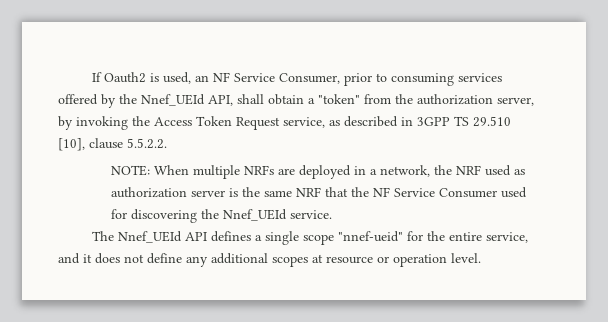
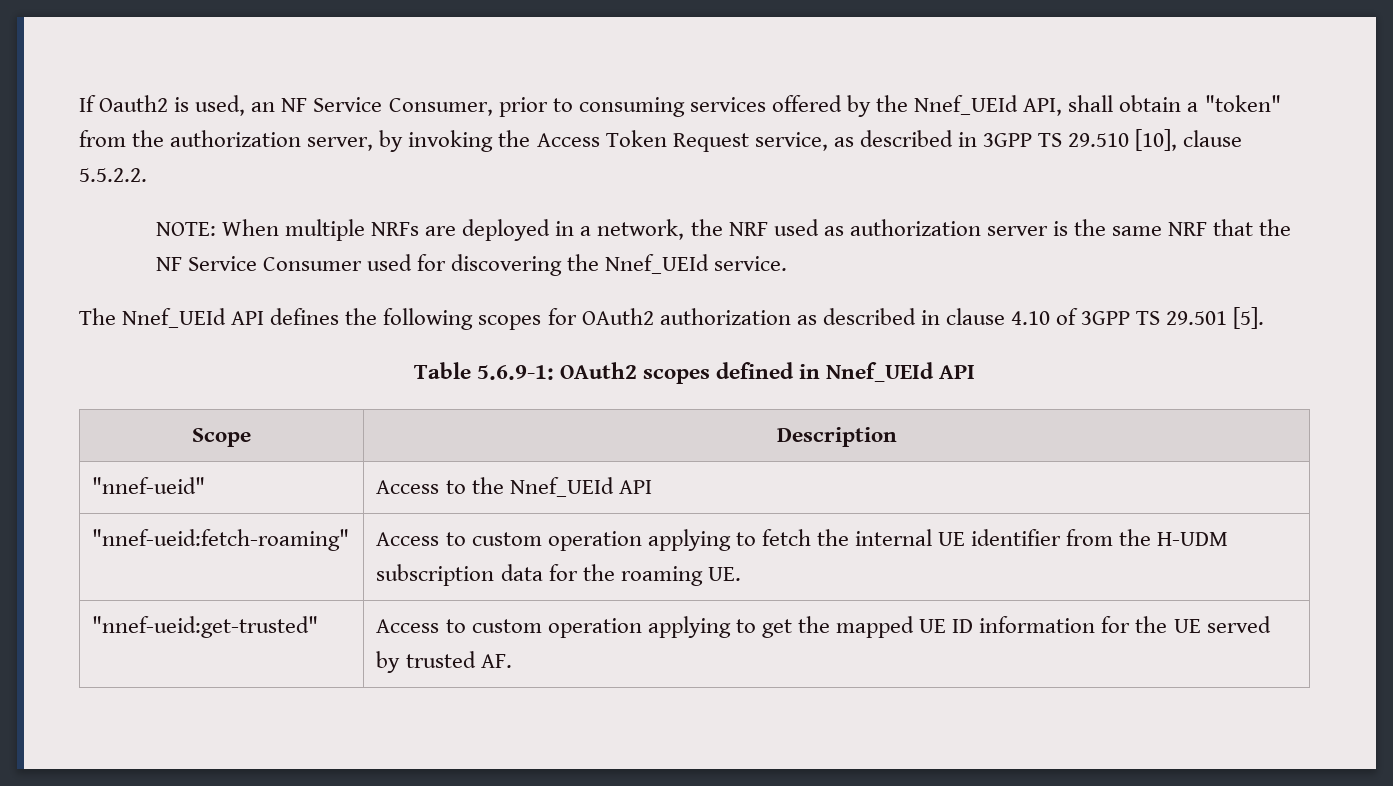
- The Nnef_UEId API defines a single scope "nnef-ueid" for the entire service, and it does not define any additional scopes at resource or operation level.
+ The Nnef_UEId API defines the following scopes for OAuth2 authorization as described in clause 4.10 of 3GPP TS 29.501 [5].
+ Table 5.6.9-1: OAuth2 scopes defined in Nnef_UEId API
+ Scope | Description
+ "nnef-ueid" | Access to the Nnef_UEId API
+ "nnef-ueid:fetch-roaming" | Access to custom operation applying to fetch the internal UE identifier from the H-UDM subscription data for the roaming UE.
+ "nnef-ueid:get-trusted" | Access to custom operation applying to get the mapped UE ID information for the UE served by trusted AF.

